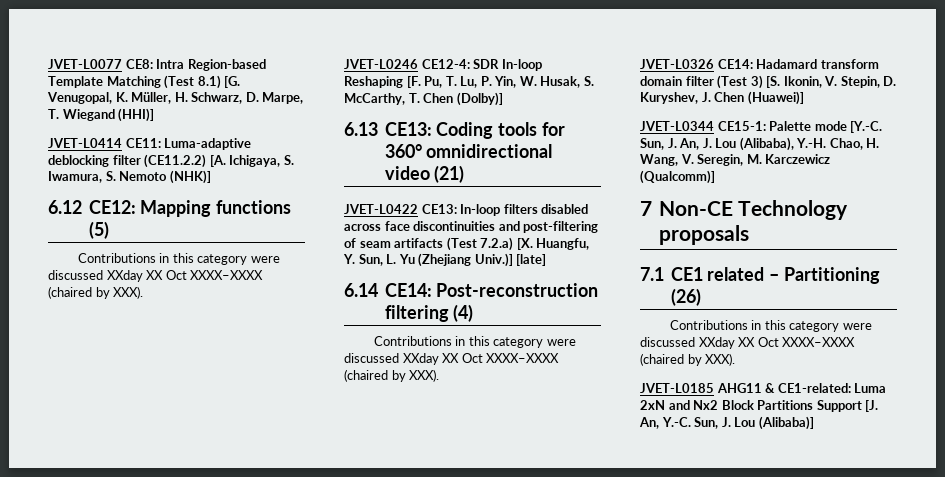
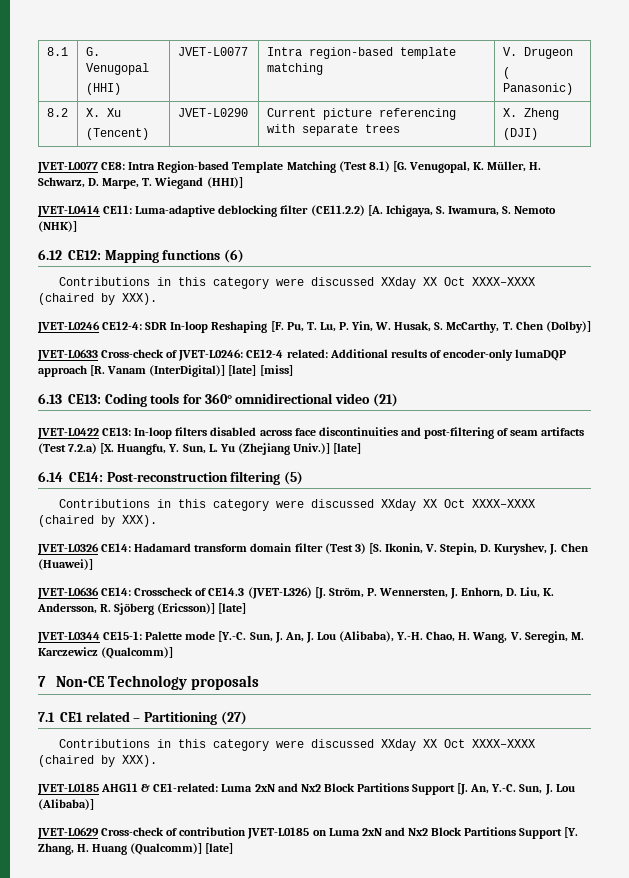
+ 8.1 | G. Venugopal
+ (HHI) | JVET-L0077 | Intra region-based template matching | V. Drugeon
+ ( Panasonic)
+ 8.2 | X. Xu
+ (Tencent) | JVET-L0290 | Current picture referencing with separate trees | X. Zheng
+ (DJI)
- 6.12 CE12: Mapping functions (5)
+ 6.12 CE12: Mapping functions (6)
+ JVET-L0633 Cross-check of JVET-L0246: CE12-4 related: Additional results of encoder-only lumaDQP approach [R. Vanam (InterDigital)] [late] [miss]
- 6.14 CE14: Post-reconstruction filtering (4)
+ 6.14 CE14: Post-reconstruction filtering (5)
+ JVET-L0636 CE14: Crosscheck of CE14.3 (JVET-L326) [J. Ström, P. Wennersten, J. Enhorn, D. Liu, K. Andersson, R. Sjöberg (Ericsson)] [late]
- 7.1 CE1 related – Partitioning (26)
+ 7.1 CE1 related – Partitioning (27)
+ JVET-L0629 Cross-check of contribution JVET-L0185 on Luma 2xN and Nx2 Block Partitions Support [Y. Zhang, H. Huang (Qualcomm)] [late]

